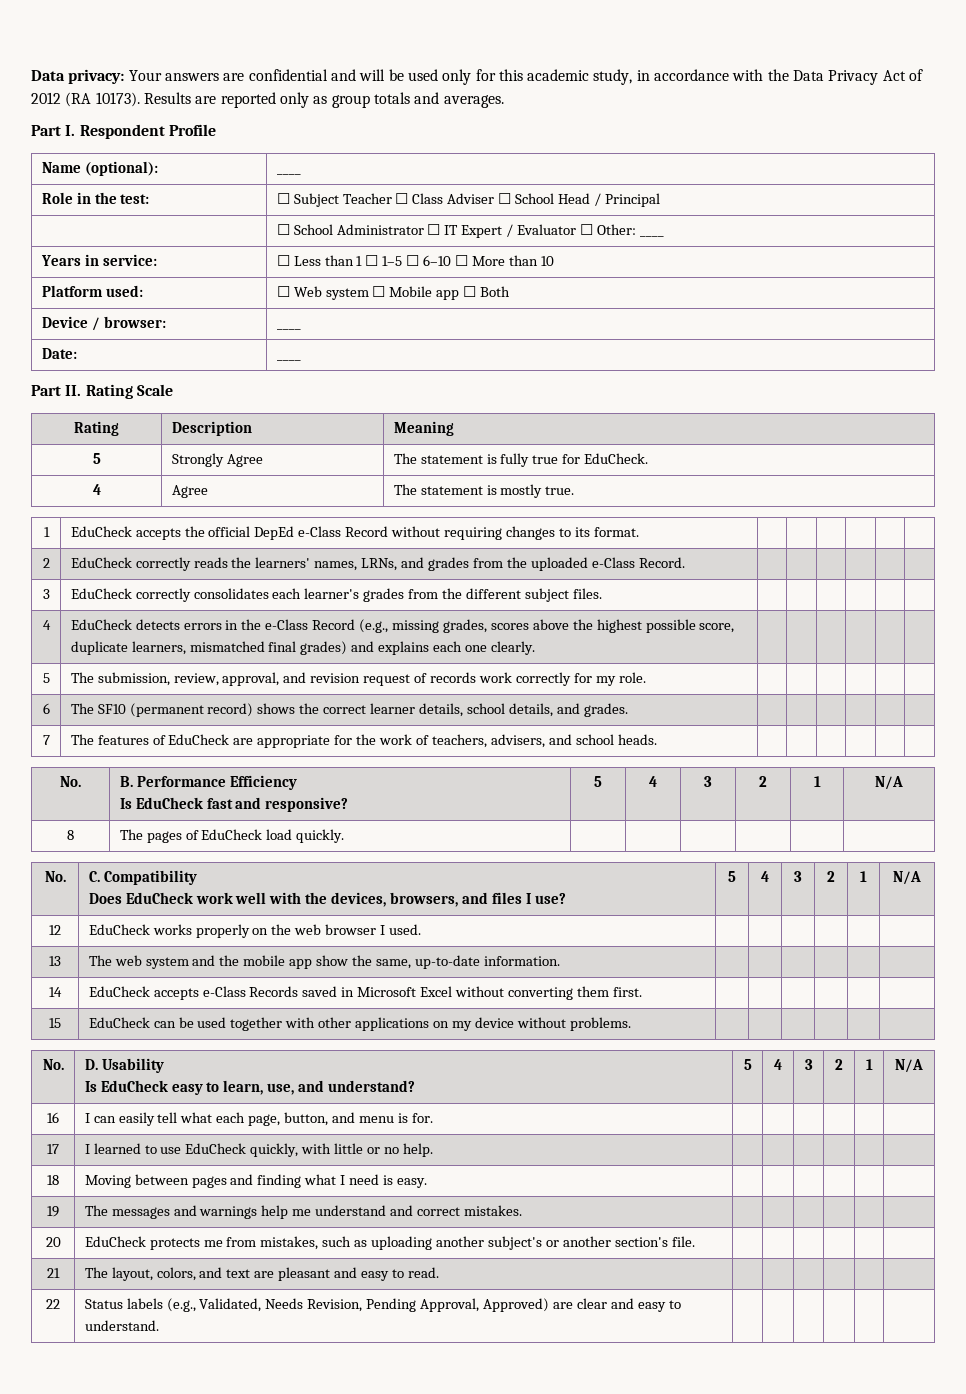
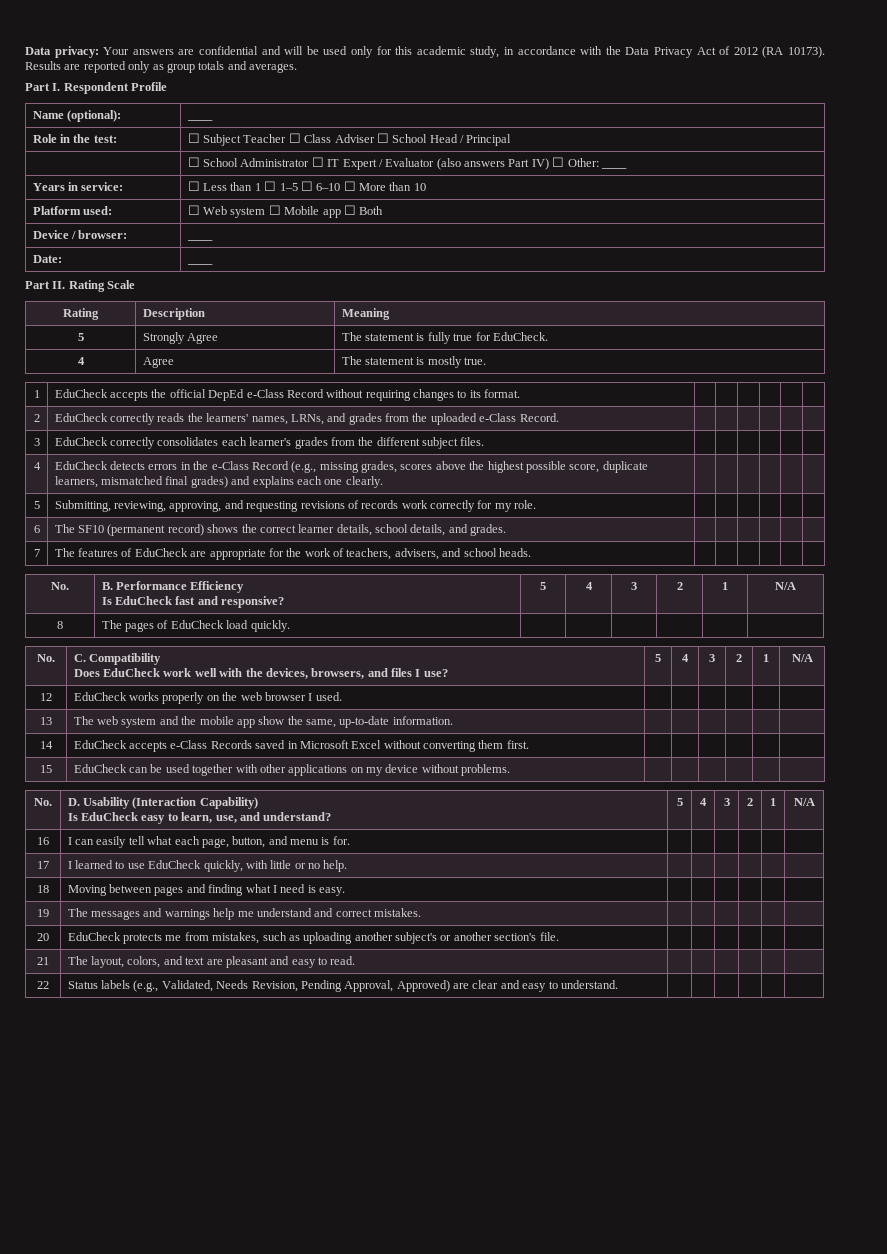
- | ☐ School Administrator ☐ IT Expert / Evaluator ☐ Other: ____
+ | ☐ School Administrator ☐ IT Expert / Evaluator (also answers Part IV) ☐ Other: ____
- 5 | The submission, review, approval, and revision request of records work correctly for my role. | | | | | |
+ 5 | Submitting, reviewing, approving, and requesting revisions of records work correctly for my role. | | | | | |
- No. | D. Usability
+ No. | D. Usability (Interaction Capability)

